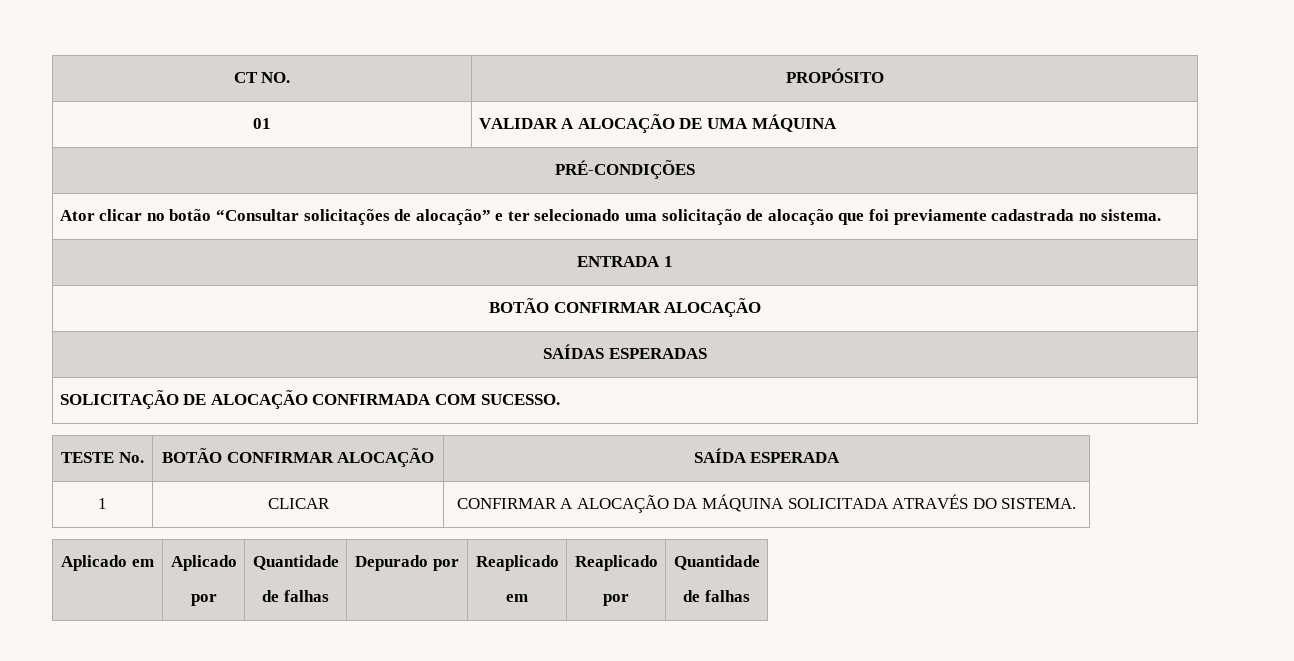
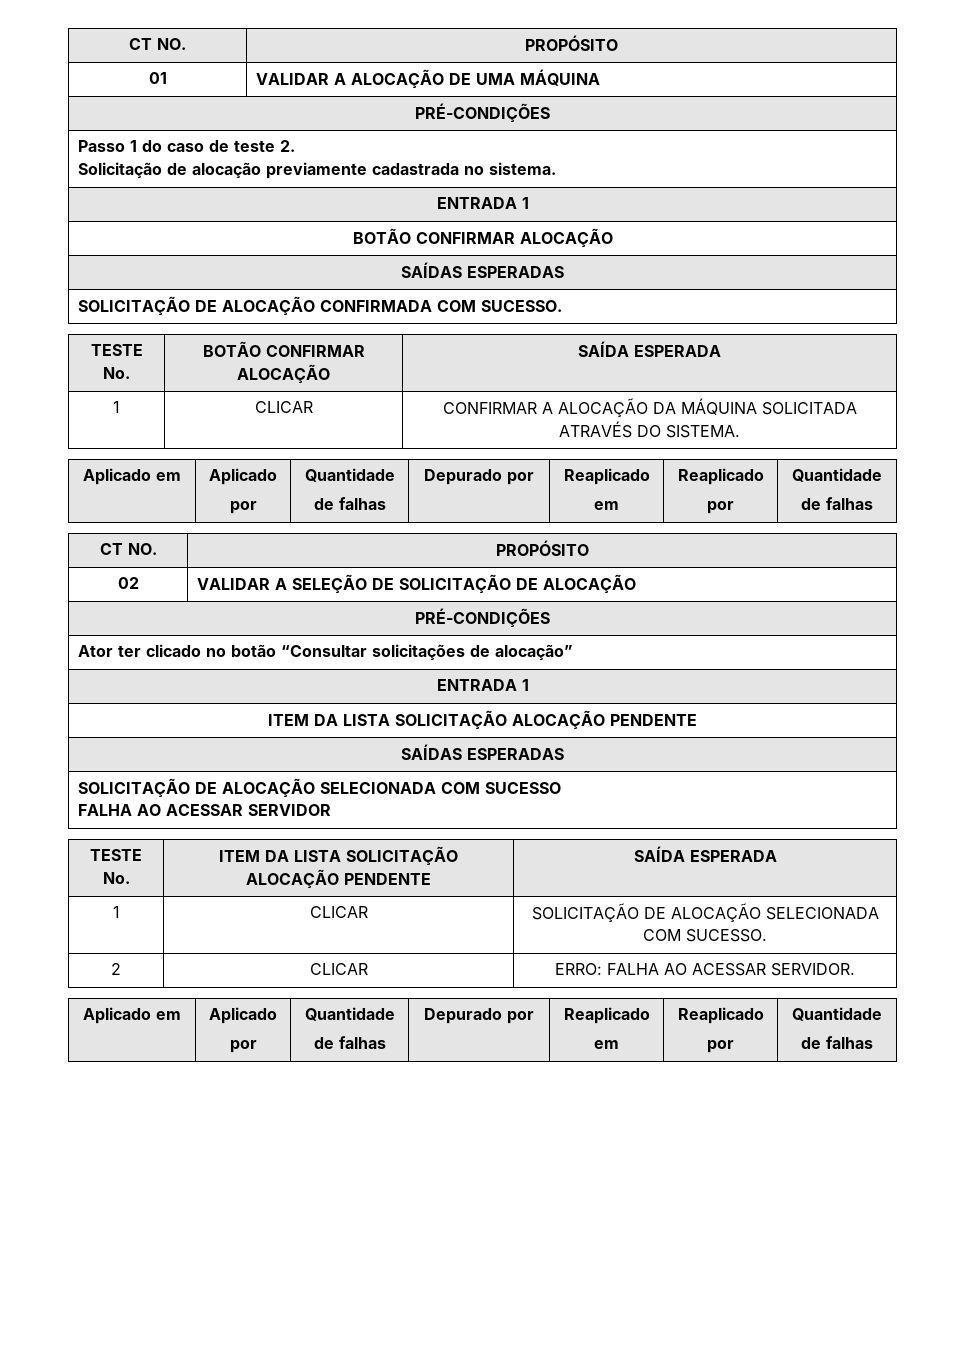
- Ator clicar no botão “Consultar solicitações de alocação” e ter selecionado uma solicitação de alocação que foi previamente cadastrada no sistema.
+ Passo 1 do caso de teste 2.
+ Solicitação de alocação previamente cadastrada no sistema.
  1 | CLICAR | CONFIRMAR A ALOCAÇÃO DA MÁQUINA SOLICITADA ATRAVÉS DO SISTEMA.
+ Aplicado em | Aplicado
+ por | Quantidade
+ de falhas | Depurado por | Reaplicado
+ em | Reaplicado
+ por | Quantidade
+ de falhas
+ CT NO. | PROPÓSITO
+ 02 | VALIDAR A SELEÇÃO DE SOLICITAÇÃO DE ALOCAÇÃO
+ PRÉ-CONDIÇÕES
+ Ator ter clicado no botão “Consultar solicitações de alocação”
+ ENTRADA 1
+ ITEM DA LISTA SOLICITAÇÃO ALOCAÇÃO PENDENTE
+ SAÍDAS ESPERADAS
+ SOLICITAÇÃO DE ALOCAÇÃO SELECIONADA COM SUCESSO
+ FALHA AO ACESSAR SERVIDOR
+ TESTE No. | ITEM DA LISTA SOLICITAÇÃO ALOCAÇÃO PENDENTE | SAÍDA ESPERADA
+ 1 | CLICAR | SOLICITAÇÃO DE ALOCAÇÃO SELECIONADA COM SUCESSO.
+ 2 | CLICAR | ERRO: FALHA AO ACESSAR SERVIDOR.

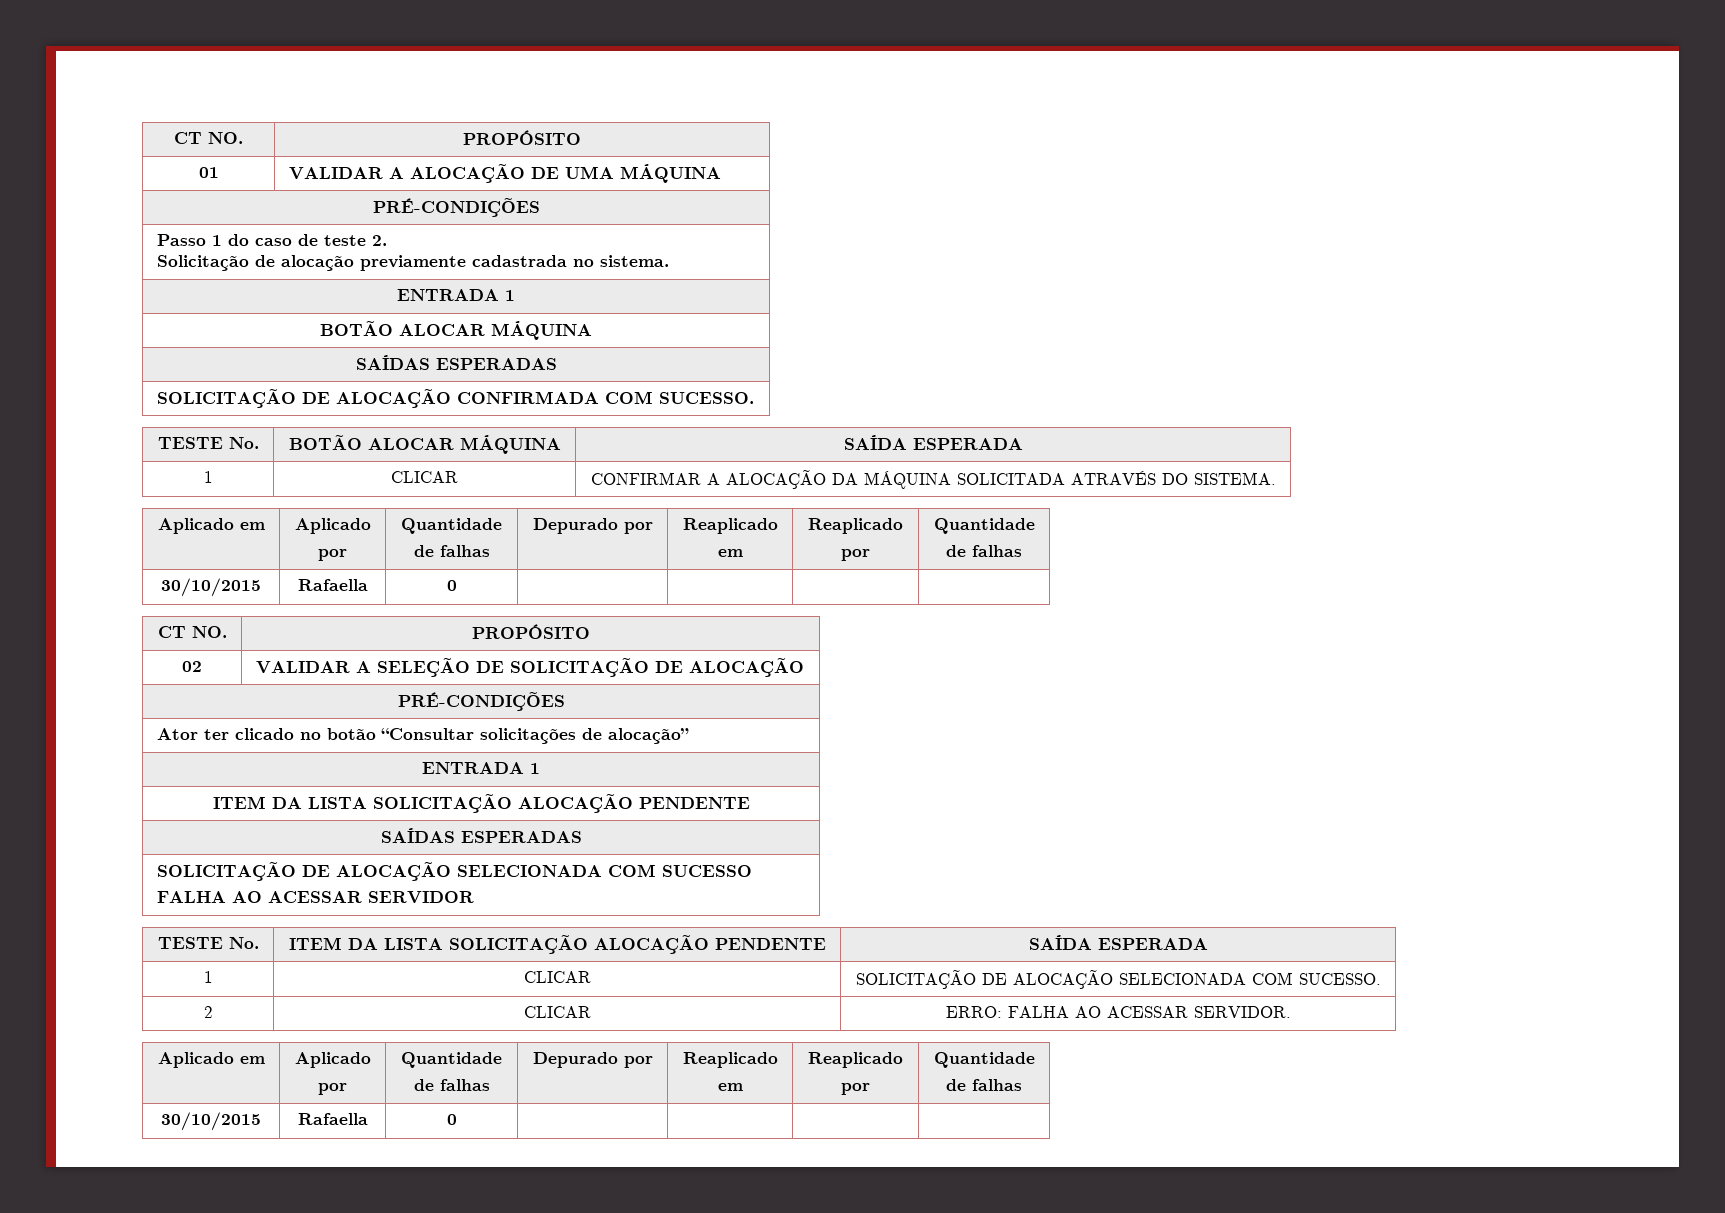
  Passo 1 do caso de teste 2.
  Solicitação de alocação previamente cadastrada no sistema.
  ENTRADA 1
- BOTÃO CONFIRMAR ALOCAÇÃO
+ BOTÃO ALOCAR MÁQUINA
- TESTE No. | BOTÃO CONFIRMAR ALOCAÇÃO | SAÍDA ESPERADA
+ TESTE No. | BOTÃO ALOCAR MÁQUINA | SAÍDA ESPERADA
  1 | CLICAR | CONFIRMAR A ALOCAÇÃO DA MÁQUINA SOLICITADA ATRAVÉS DO SISTEMA.
  Aplicado em | Aplicado
  por | Quantidade
  de falhas | Depurado por | Reaplicado
  em | Reaplicado
  por | Quantidade
  de falhas
+ 30/10/2015 | Rafaella | 0 | | | |
  2 | CLICAR | ERRO: FALHA AO ACESSAR SERVIDOR.
  Aplicado em | Aplicado
  por | Quantidade
  de falhas | Depurado por | Reaplicado
  em | Reaplicado
  por | Quantidade
  de falhas
+ 30/10/2015 | Rafaella | 0 | | | |

